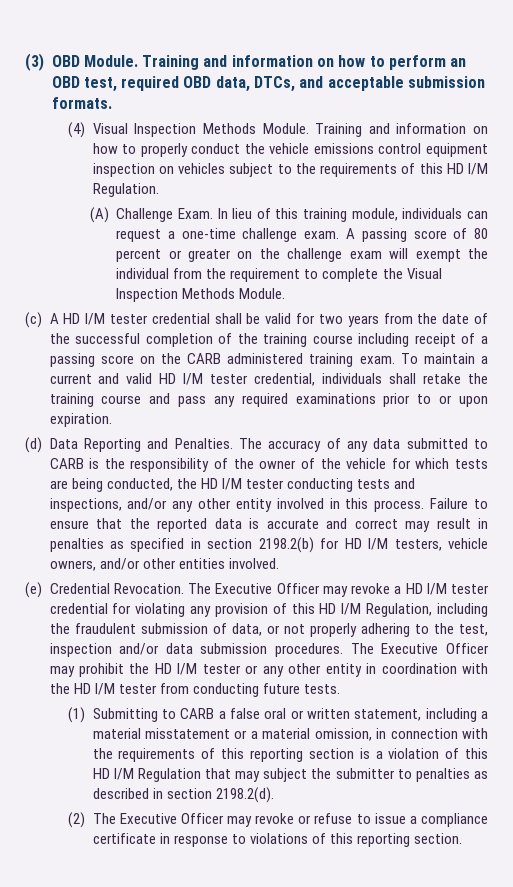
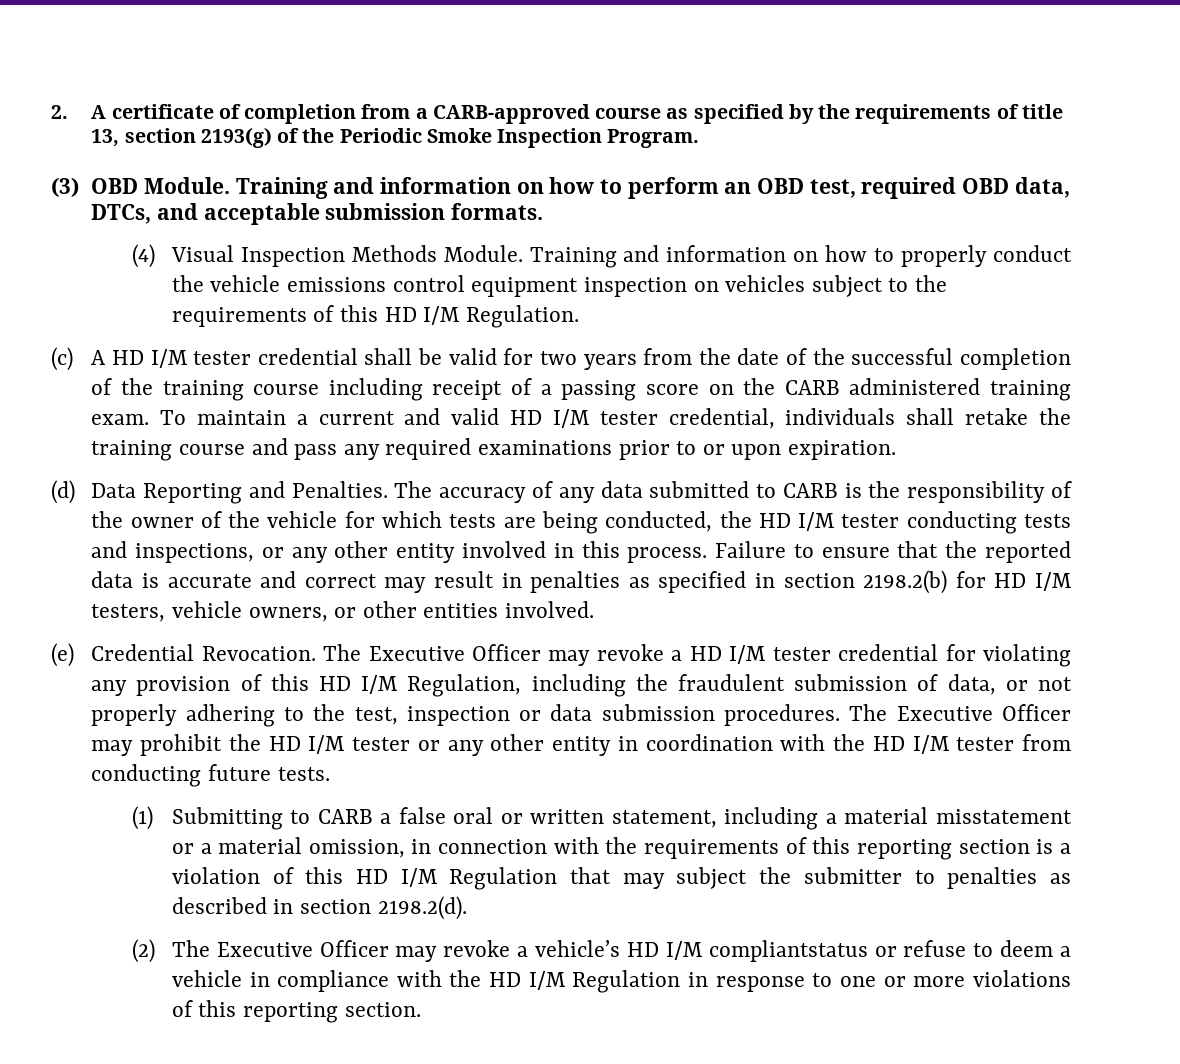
+ 2. A certificate of completion from a CARB-approved course as specified by the requirements of title 13, section 2193(g) of the Periodic Smoke Inspection Program.
- (A) Challenge Exam. In lieu of this training module, individuals can request a one-time challenge exam. A passing score of 80 percent or greater on the challenge exam will exempt the individual from the requirement to complete the Visual Inspection Methods Module.
- The accuracy of any data submitted to CARB is the responsibility of the owner of the vehicle for which tests are being conducted, the HD I/M tester conducting tests and inspections, and/or any other entity involved in this process.
+ The accuracy of any data submitted to CARB is the responsibility of the owner of the vehicle for which tests are being conducted, the HD I/M tester conducting tests and inspections, or any other entity involved in this process.
- Failure to ensure that the reported data is accurate and correct may result in penalties as specified in section 2198.2(b) for HD I/M testers, vehicle owners, and/or other entities involved.
+ Failure to ensure that the reported data is accurate and correct may result in penalties as specified in section 2198.2(b) for HD I/M testers, vehicle owners, or other entities involved.
- The Executive Officer may revoke a HD I/M tester credential for violating any provision of this HD I/M Regulation, including the fraudulent submission of data, or not properly adhering to the test, inspection and/or data submission procedures.
+ The Executive Officer may revoke a HD I/M tester credential for violating any provision of this HD I/M Regulation, including the fraudulent submission of data, or not properly adhering to the test, inspection or data submission procedures.
- (2) The Executive Officer may revoke or refuse to issue a compliance certificate in response to violations of this reporting section.
+ (2) The Executive Officer may revoke a vehicle’s HD I/M compliantstatus or refuse to deem a vehicle in compliance with the HD I/M Regulation in response to one or more violations of this reporting section.

